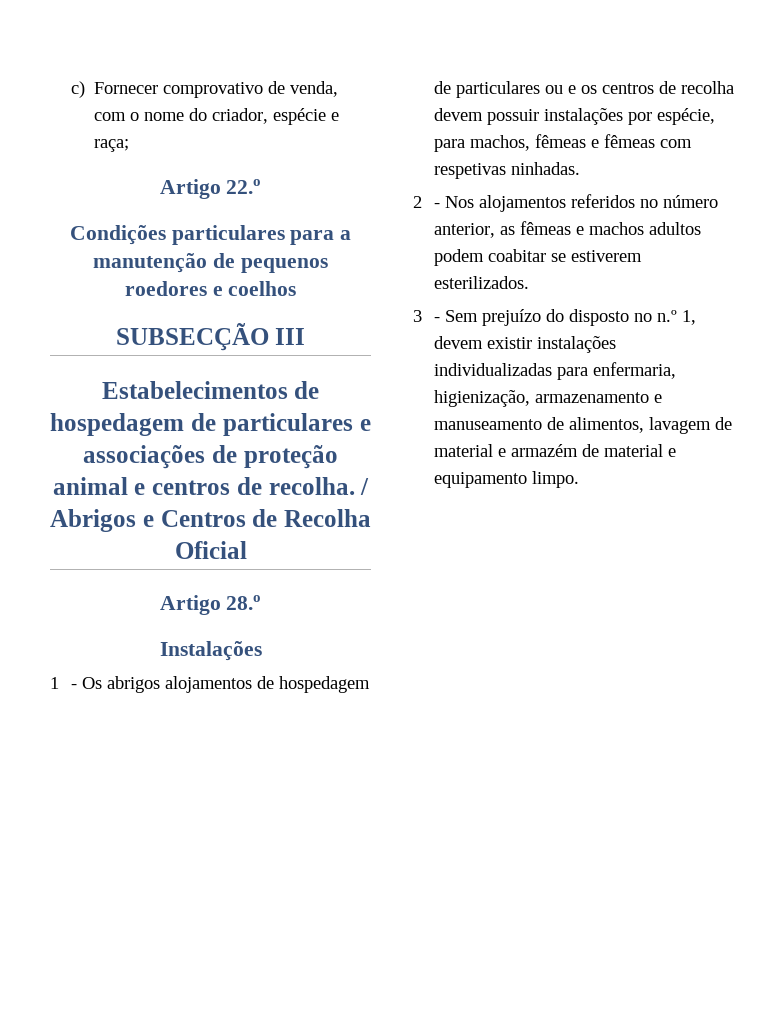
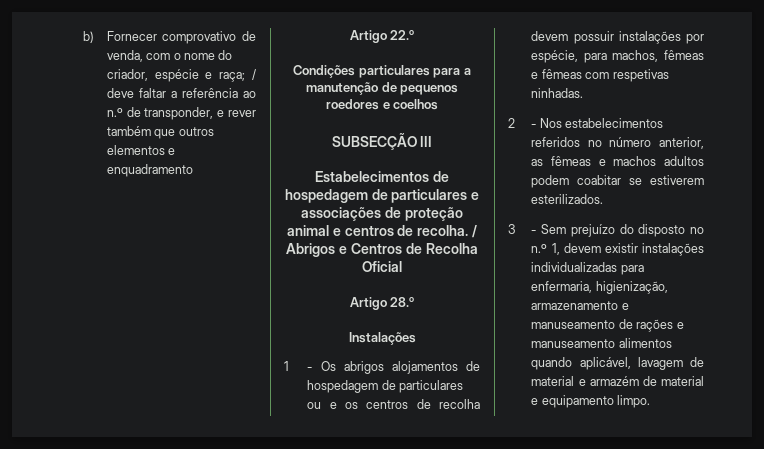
- c) Fornecer comprovativo de venda, com o nome do criador, espécie e raça;
+ b) Fornecer comprovativo de venda, com o nome do criador, espécie e raça; / deve faltar a referência ao n.º de transponder, e rever também que outros elementos e enquadramento
- 2 - Nos alojamentos referidos no número anterior, as fêmeas e machos adultos podem coabitar se estiverem esterilizados.
+ 2 - Nos estabelecimentos referidos no número anterior, as fêmeas e machos adultos podem coabitar se estiverem esterilizados.
- 3 - Sem prejuízo do disposto no n.º 1, devem existir instalações individualizadas para enfermaria, higienização, armazenamento e manuseamento de alimentos, lavagem de material e armazém de material e equipamento limpo.
+ 3 - Sem prejuízo do disposto no n.º 1, devem existir instalações individualizadas para enfermaria, higienização, armazenamento e manuseamento de rações e manuseamento alimentos quando aplicável, lavagem de material e armazém de material e equipamento limpo.

